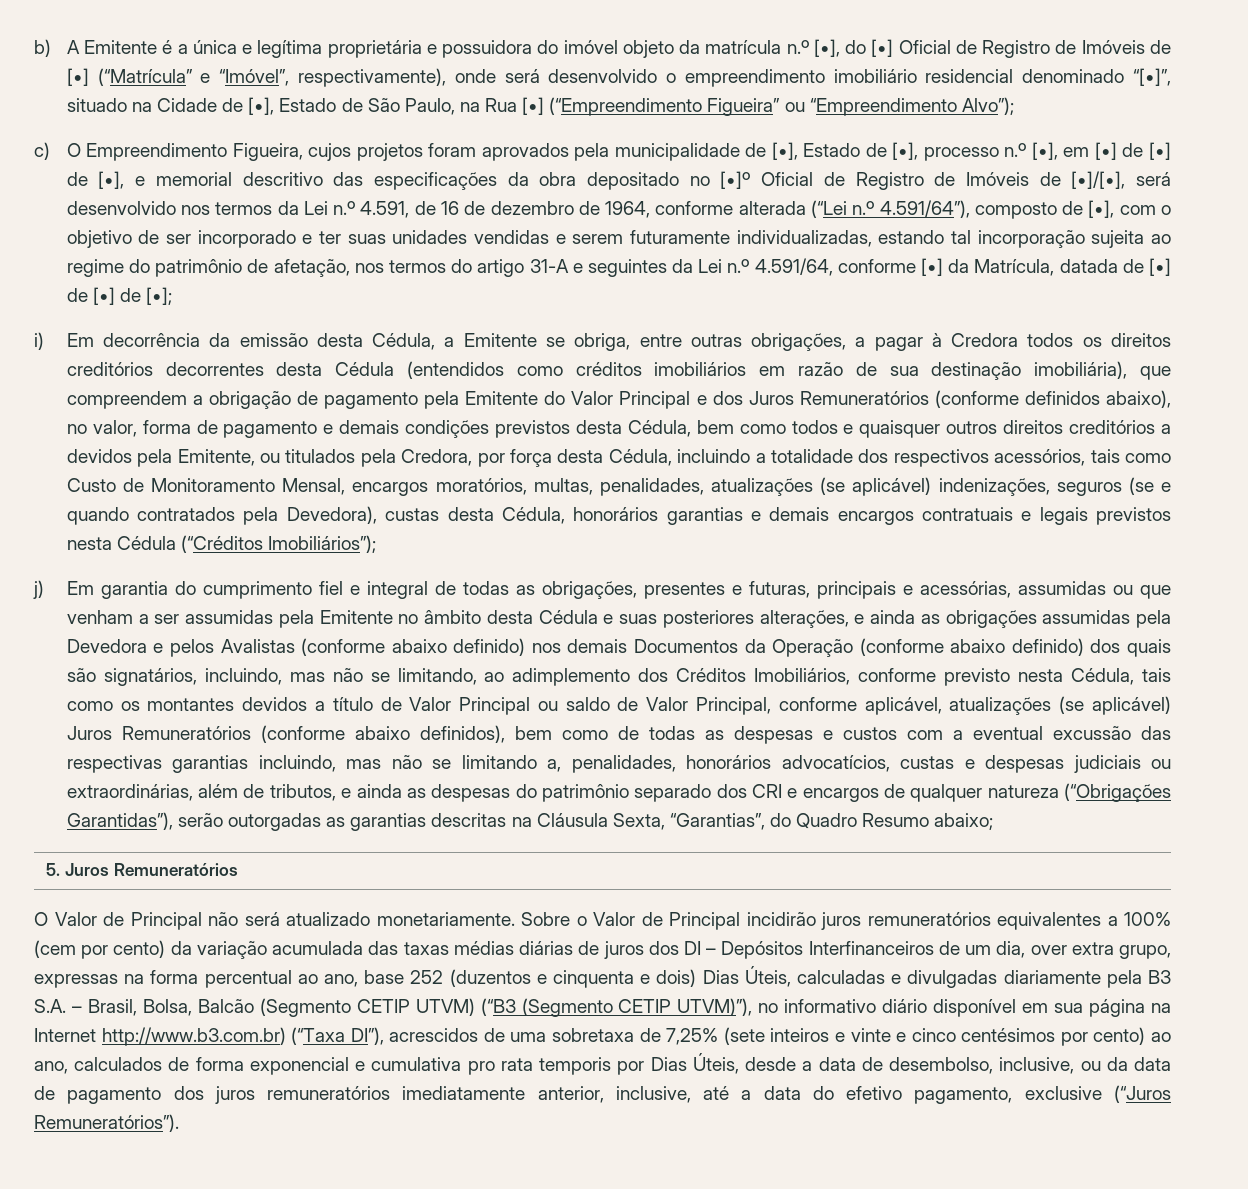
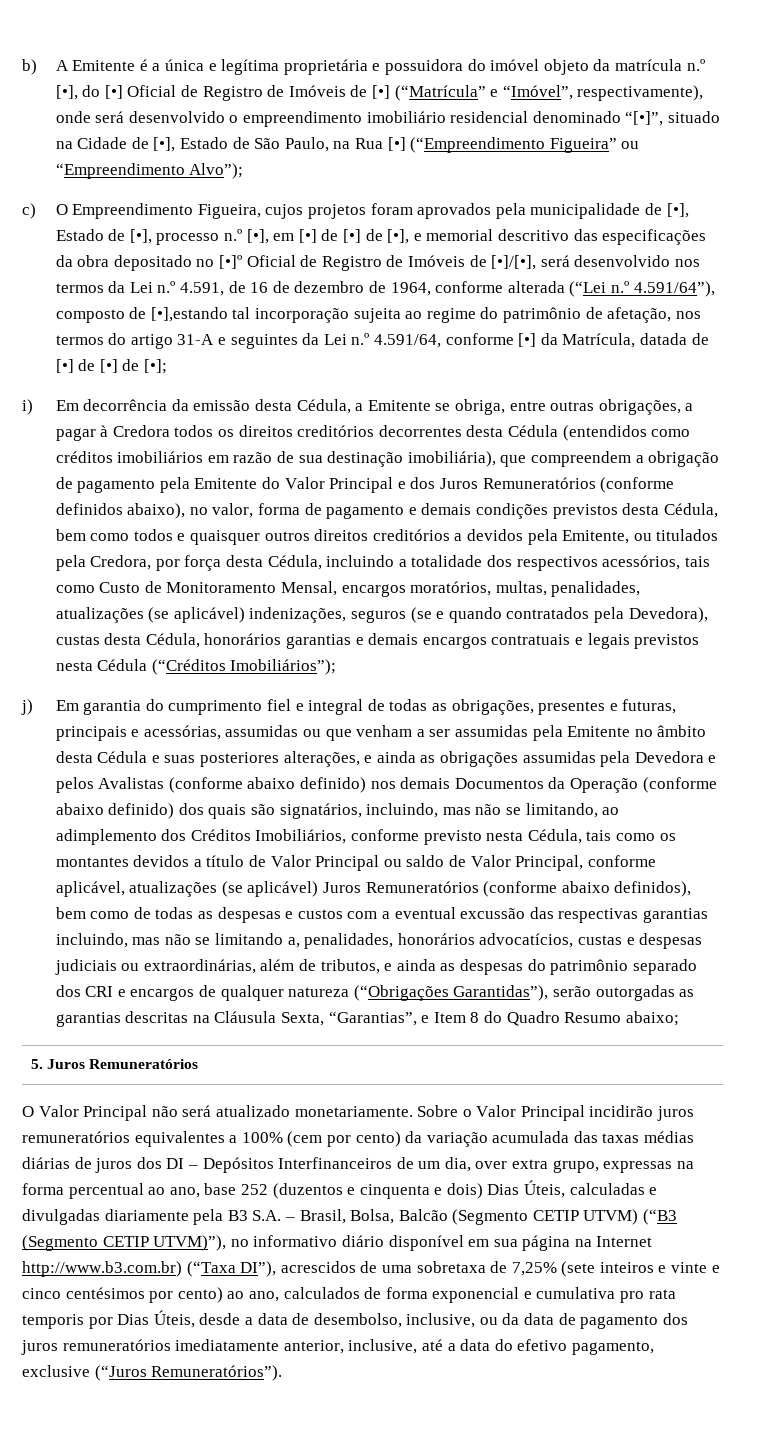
- c) O Empreendimento Figueira, cujos projetos foram aprovados pela municipalidade de [•], Estado de [•], processo n.º [•], em [•] de [•] de [•], e memorial descritivo das especificações da obra depositado no [•]º Oficial de Registro de Imóveis de [•]/[•], será desenvolvido nos termos da Lei n.º 4.591, de 16 de dezembro de 1964, conforme alterada (“Lei n.º 4.591/64”), composto de [•], com o objetivo de ser incorporado e ter suas unidades vendidas e serem futuramente individualizadas, estando tal incorporação sujeita ao regime do patrimônio de afetação, nos termos do artigo 31-A e seguintes da Lei n.º 4.591/64, conforme [•] da Matrícula, datada de [•] de [•] de [•];
+ c) O Empreendimento Figueira, cujos projetos foram aprovados pela municipalidade de [•], Estado de [•], processo n.º [•], em [•] de [•] de [•], e memorial descritivo das especificações da obra depositado no [•]º Oficial de Registro de Imóveis de [•]/[•], será desenvolvido nos termos da Lei n.º 4.591, de 16 de dezembro de 1964, conforme alterada (“Lei n.º 4.591/64”), composto de [•],estando tal incorporação sujeita ao regime do patrimônio de afetação, nos termos do artigo 31-A e seguintes da Lei n.º 4.591/64, conforme [•] da Matrícula, datada de [•] de [•] de [•];
- j) Em garantia do cumprimento fiel e integral de todas as obrigações, presentes e futuras, principais e acessórias, assumidas ou que venham a ser assumidas pela Emitente no âmbito desta Cédula e suas posteriores alterações, e ainda as obrigações assumidas pela Devedora e pelos Avalistas (conforme abaixo definido) nos demais Documentos da Operação (conforme abaixo definido) dos quais são signatários, incluindo, mas não se limitando, ao adimplemento dos Créditos Imobiliários, conforme previsto nesta Cédula, tais como os montantes devidos a título de Valor Principal ou saldo de Valor Principal, conforme aplicável, atualizações (se aplicável) Juros Remuneratórios (conforme abaixo definidos), bem como de todas as despesas e custos com a eventual excussão das respectivas garantias incluindo, mas não se limitando a, penalidades, honorários advocatícios, custas e despesas judiciais ou extraordinárias, além de tributos, e ainda as despesas do patrimônio separado dos CRI e encargos de qualquer natureza (“Obrigações Garantidas”), serão outorgadas as garantias descritas na Cláusula Sexta, “Garantias”, do Quadro Resumo abaixo;
+ j) Em garantia do cumprimento fiel e integral de todas as obrigações, presentes e futuras, principais e acessórias, assumidas ou que venham a ser assumidas pela Emitente no âmbito desta Cédula e suas posteriores alterações, e ainda as obrigações assumidas pela Devedora e pelos Avalistas (conforme abaixo definido) nos demais Documentos da Operação (conforme abaixo definido) dos quais são signatários, incluindo, mas não se limitando, ao adimplemento dos Créditos Imobiliários, conforme previsto nesta Cédula, tais como os montantes devidos a título de Valor Principal ou saldo de Valor Principal, conforme aplicável, atualizações (se aplicável) Juros Remuneratórios (conforme abaixo definidos), bem como de todas as despesas e custos com a eventual excussão das respectivas garantias incluindo, mas não se limitando a, penalidades, honorários advocatícios, custas e despesas judiciais ou extraordinárias, além de tributos, e ainda as despesas do patrimônio separado dos CRI e encargos de qualquer natureza (“Obrigações Garantidas”), serão outorgadas as garantias descritas na Cláusula Sexta, “Garantias”, e Item 8 do Quadro Resumo abaixo;
- O Valor de Principal não será atualizado monetariamente.
+ O Valor Principal não será atualizado monetariamente.
- Sobre o Valor de Principal incidirão juros remuneratórios equivalentes a 100% (cem por cento) da variação acumulada das taxas médias diárias de juros dos DI – Depósitos Interfinanceiros de um dia, over extra grupo, expressas na forma percentual ao ano, base 252 (duzentos e cinquenta e dois) Dias Úteis, calculadas e divulgadas diariamente pela B3 S.A. – Brasil, Bolsa, Balcão (Segmento CETIP UTVM) (“B3 (Segmento CETIP UTVM)”), no informativo diário disponível em sua página na Internet http://www.b3.com.br) (“Taxa DI”), acrescidos de uma sobretaxa de 7,25% (sete inteiros e vinte e cinco centésimos por cento) ao ano, calculados de forma exponencial e cumulativa pro rata temporis por Dias Úteis, desde a data de desembolso, inclusive, ou da data de pagamento dos juros remuneratórios imediatamente anterior, inclusive, até a data do efetivo pagamento, exclusive (“Juros Remuneratórios”).
+ Sobre o Valor Principal incidirão juros remuneratórios equivalentes a 100% (cem por cento) da variação acumulada das taxas médias diárias de juros dos DI – Depósitos Interfinanceiros de um dia, over extra grupo, expressas na forma percentual ao ano, base 252 (duzentos e cinquenta e dois) Dias Úteis, calculadas e divulgadas diariamente pela B3 S.A. – Brasil, Bolsa, Balcão (Segmento CETIP UTVM) (“B3 (Segmento CETIP UTVM)”), no informativo diário disponível em sua página na Internet http://www.b3.com.br) (“Taxa DI”), acrescidos de uma sobretaxa de 7,25% (sete inteiros e vinte e cinco centésimos por cento) ao ano, calculados de forma exponencial e cumulativa pro rata temporis por Dias Úteis, desde a data de desembolso, inclusive, ou da data de pagamento dos juros remuneratórios imediatamente anterior, inclusive, até a data do efetivo pagamento, exclusive (“Juros Remuneratórios”).

